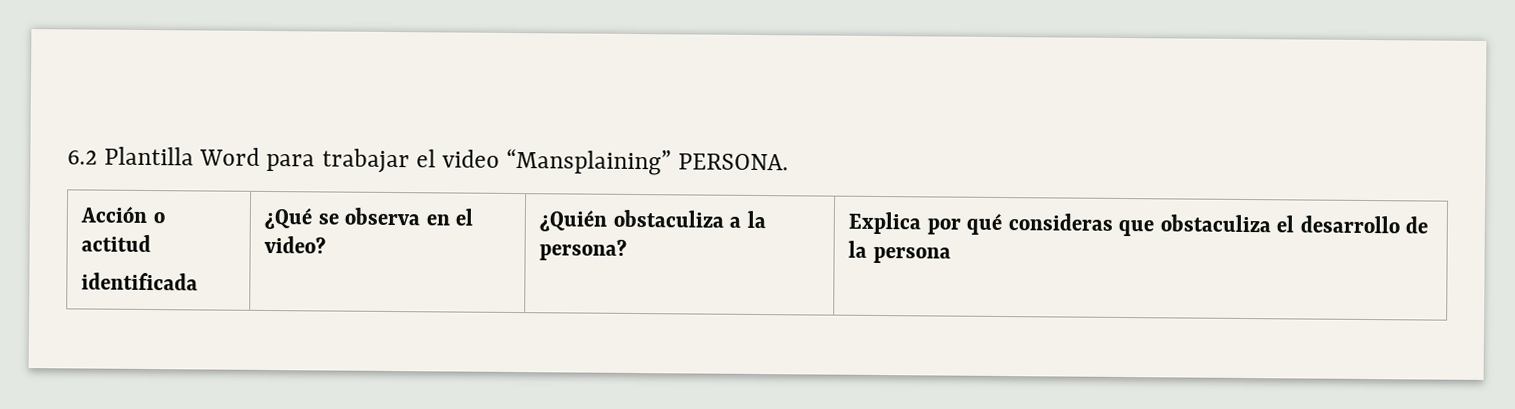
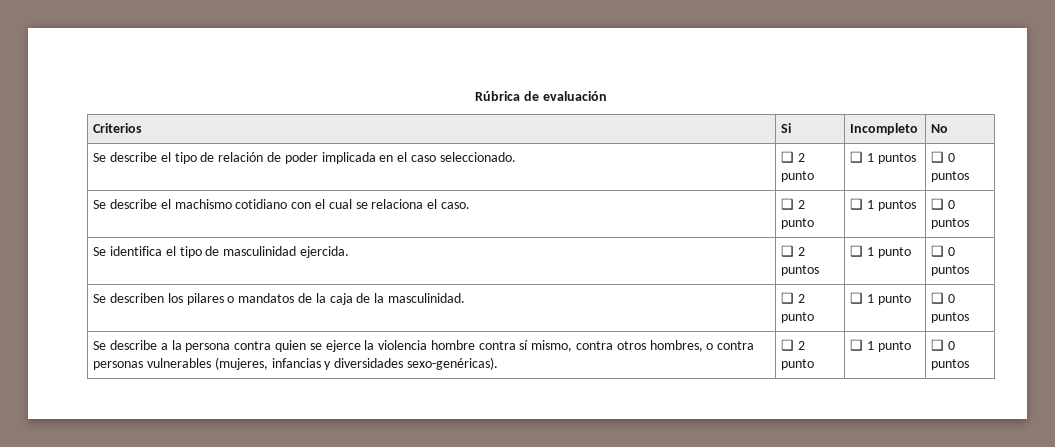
- 6.2 Plantilla Word para trabajar el video “Mansplaining” PERSONA.
- Acción o actitud
- identificada | ¿Qué se observa en el video? | ¿Quién obstaculiza a la persona? | Explica por qué consideras que obstaculiza el desarrollo de la persona
+ Rúbrica de evaluación
+ Criterios | Si | Incompleto | No
+ Se describe el tipo de relación de poder implicada en el caso seleccionado. | ❑ 2 punto | ❑ 1 puntos | ❑ 0 puntos
+ Se describe el machismo cotidiano con el cual se relaciona el caso. | ❑ 2 punto | ❑ 1 puntos | ❑ 0 puntos
+ Se identifica el tipo de masculinidad ejercida. | ❑ 2 puntos | ❑ 1 punto | ❑ 0 puntos
+ Se describen los pilares o mandatos de la caja de la masculinidad. | ❑ 2 punto | ❑ 1 punto | ❑ 0 puntos
+ Se describe a la persona contra quien se ejerce la violencia hombre contra sí mismo, contra otros hombres, o contra personas vulnerables (mujeres, infancias y diversidades sexo-genéricas). | ❑ 2 punto | ❑ 1 punto | ❑ 0 puntos

